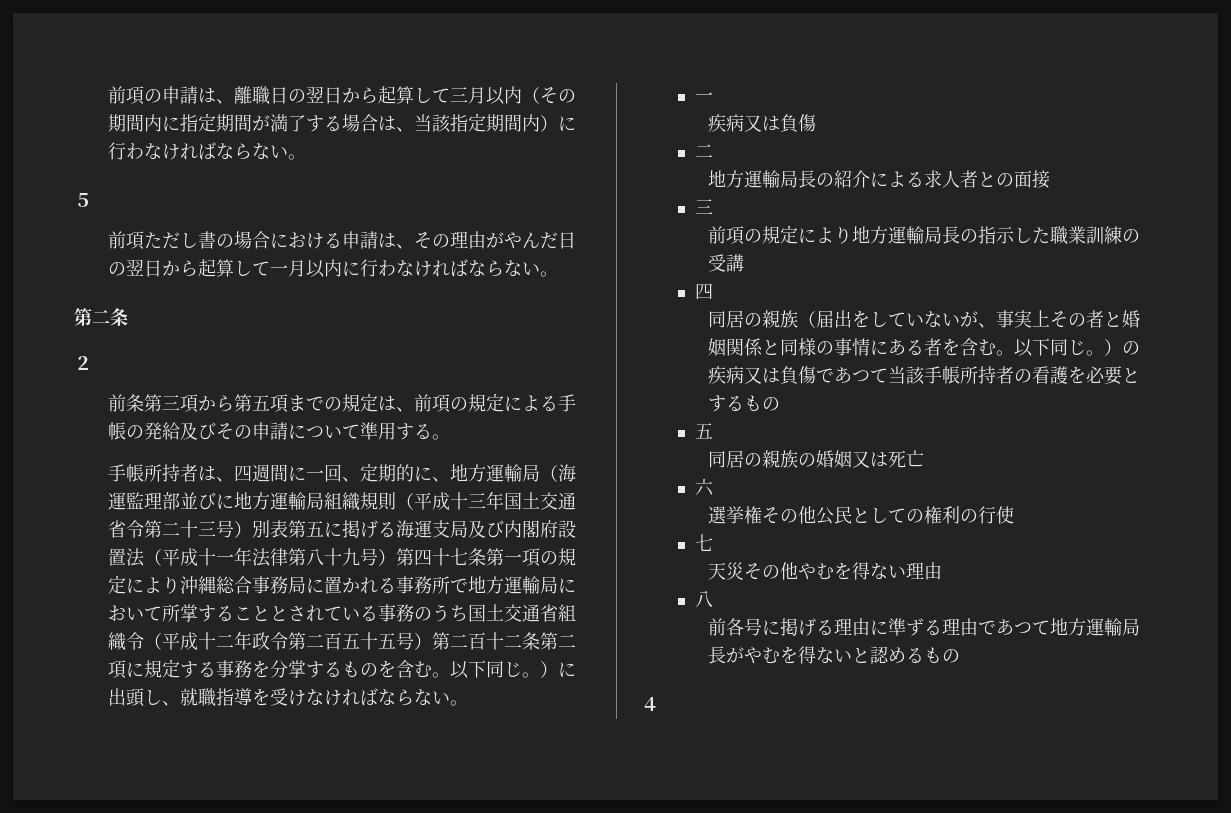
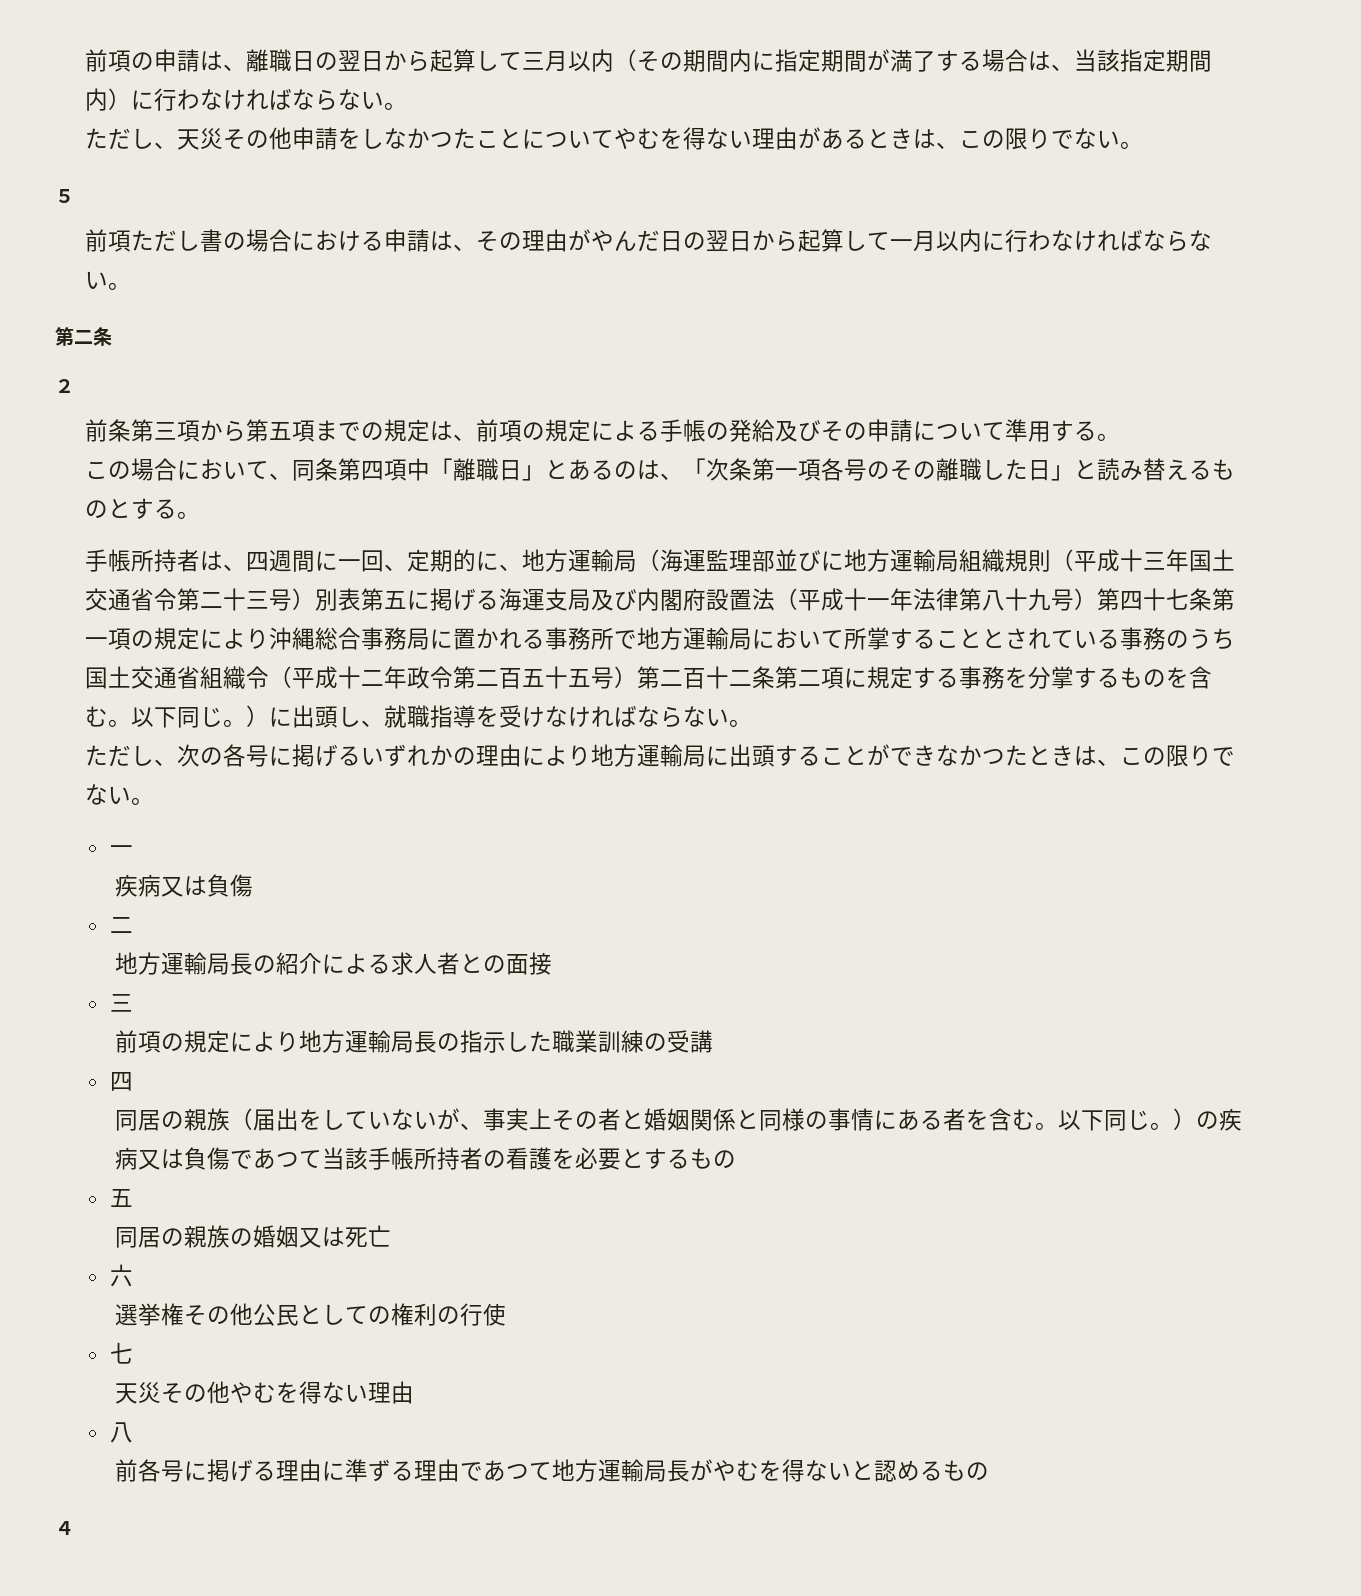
+ ただし、天災その他申請をしなかつたことについてやむを得ない理由があるときは、この限りでない。
+ この場合において、同条第四項中「離職日」とあるのは、「次条第一項各号のその離職した日」と読み替えるものとする。
+ ただし、次の各号に掲げるいずれかの理由により地方運輸局に出頭することができなかつたときは、この限りでない。

